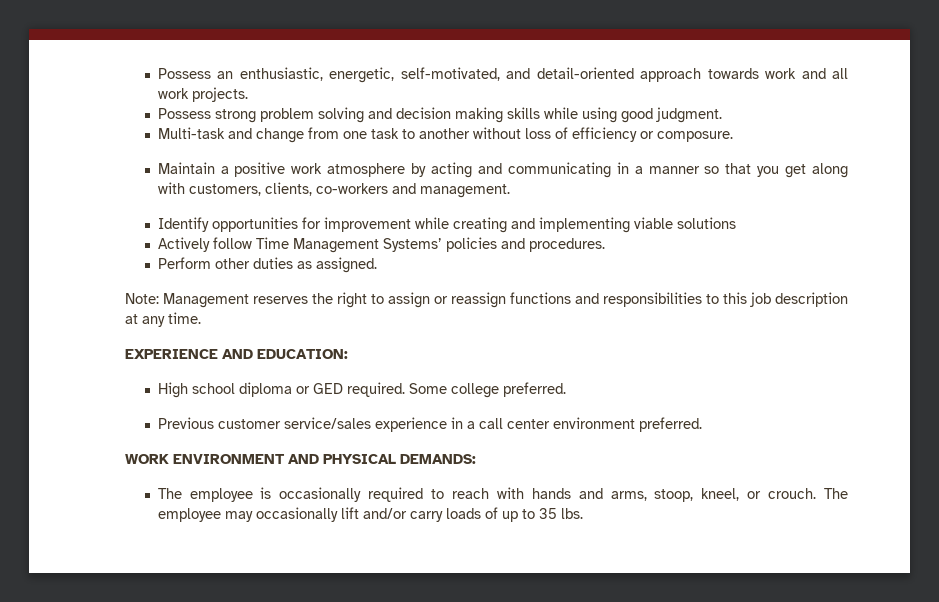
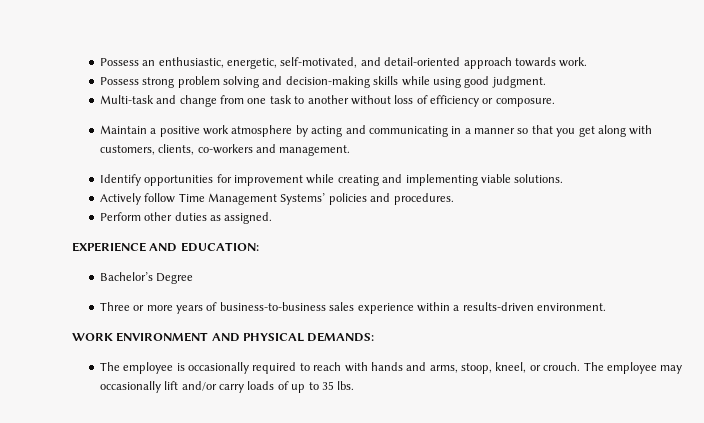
- Possess an enthusiastic, energetic, self-motivated, and detail-oriented approach towards work and all work projects.
+ Possess an enthusiastic, energetic, self-motivated, and detail-oriented approach towards work.
- Possess strong problem solving and decision making skills while using good judgment.
+ Possess strong problem solving and decision-making skills while using good judgment.
- Identify opportunities for improvement while creating and implementing viable solutions
+ Identify opportunities for improvement while creating and implementing viable solutions.
- Note: Management reserves the right to assign or reassign functions and responsibilities to this job description at any time.
  EXPERIENCE AND EDUCATION:
- High school diploma or GED required. Some college preferred.
- Previous customer service/sales experience in a call center environment preferred.
+ Bachelor’s Degree
+ Three or more years of business-to-business sales experience within a results-driven environment.

